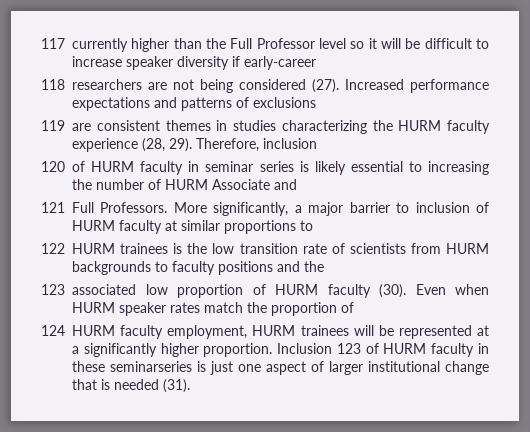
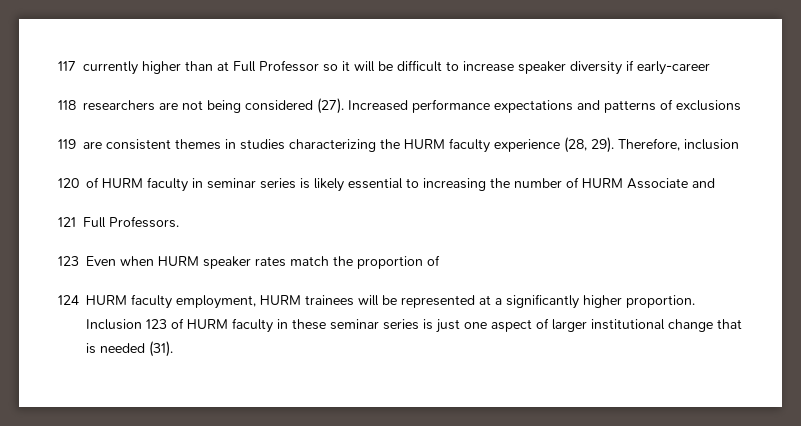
- 117 currently higher than the Full Professor level so it will be difficult to increase speaker diversity if early-career
+ 117 currently higher than at Full Professor so it will be difficult to increase speaker diversity if early-career
- 121 Full Professors. More significantly, a major barrier to inclusion of HURM faculty at similar proportions to
- 122 HURM trainees is the low transition rate of scientists from HURM backgrounds to faculty positions and the
- 123 associated low proportion of HURM faculty (30). Even when HURM speaker rates match the proportion of
+ 121 Full Professors.
+ 123 Even when HURM speaker rates match the proportion of
- Inclusion 123 of HURM faculty in these seminarseries is just one aspect of larger institutional change that is needed (31).
+ Inclusion 123 of HURM faculty in these seminar series is just one aspect of larger institutional change that is needed (31).

